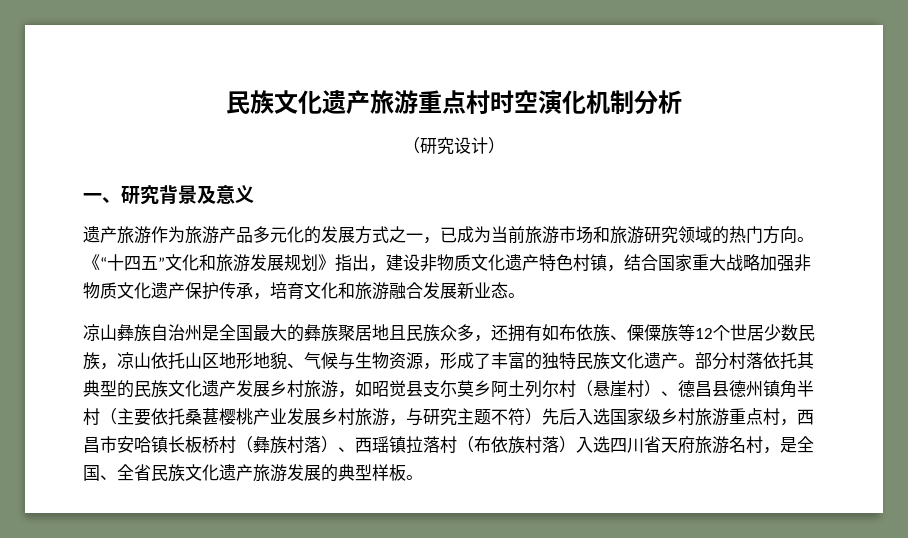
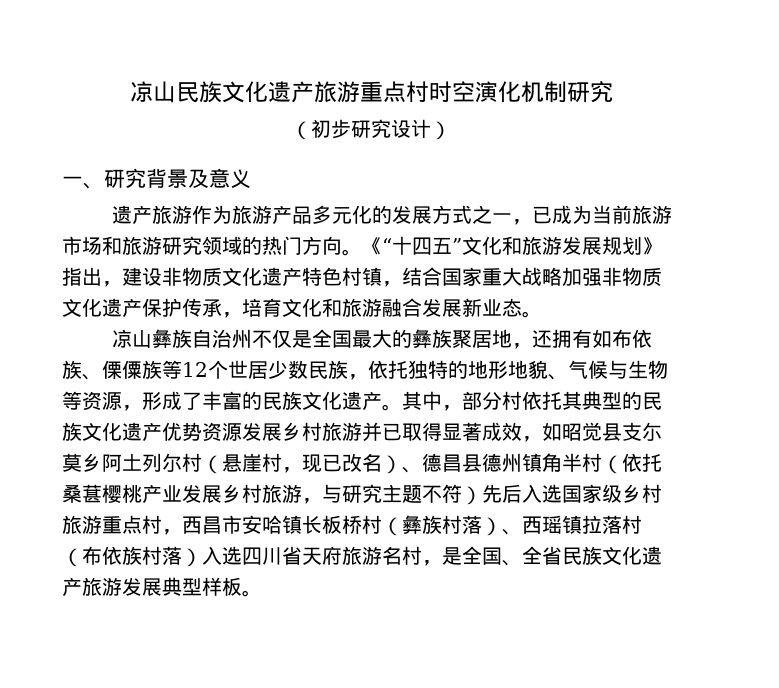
- 民族文化遗产旅游重点村时空演化机制分析
- （研究设计）
+ 凉山民族文化遗产旅游重点村时空演化机制研究
+ （初步研究设计）
- 凉山彝族自治州是全国最大的彝族聚居地且民族众多，还拥有如布依族、傈僳族等12个世居少数民族，凉山依托山区地形地貌、气候与生物资源，形成了丰富的独特民族文化遗产。
+ 凉山彝族自治州不仅是全国最大的彝族聚居地，还拥有如布依族、傈僳族等12个世居少数民族，依托独特的地形地貌、气候与生物等资源，形成了丰富的民族文化遗产。
- 部分村落依托其典型的民族文化遗产发展乡村旅游，如昭觉县支尓莫乡阿土列尔村（悬崖村）、德昌县德州镇角半村（主要依托桑葚樱桃产业发展乡村旅游，与研究主题不符）先后入选国家级乡村旅游重点村，西昌市安哈镇长板桥村（彝族村落）、西瑶镇拉落村（布依族村落）入选四川省天府旅游名村，是全国、全省民族文化遗产旅游发展的典型样板。
+ 其中，部分村依托其典型的民族文化遗产优势资源发展乡村旅游并已取得显著成效，如昭觉县支尓莫乡阿土列尔村（悬崖村，现已改名）、德昌县德州镇角半村（依托桑葚樱桃产业发展乡村旅游，与研究主题不符）先后入选国家级乡村旅游重点村，西昌市安哈镇长板桥村（彝族村落）、西瑶镇拉落村（布依族村落）入选四川省天府旅游名村，是全国、全省民族文化遗产旅游发展典型样板。

